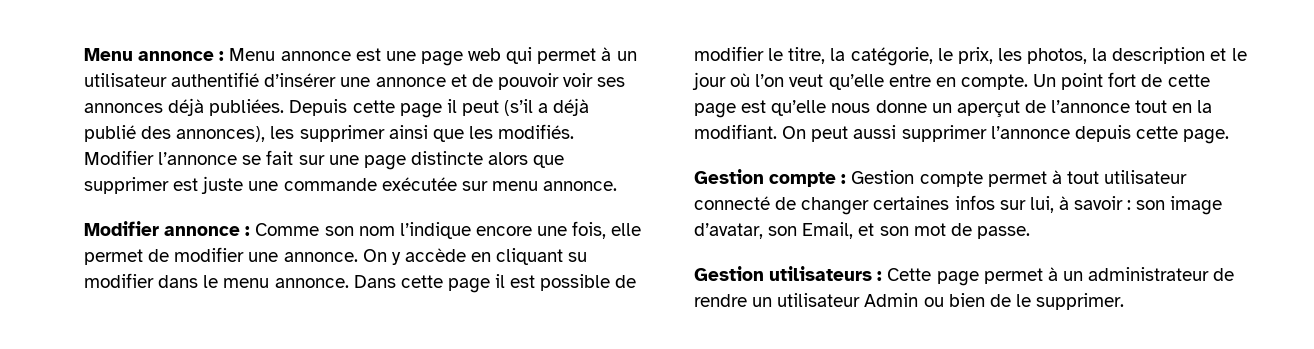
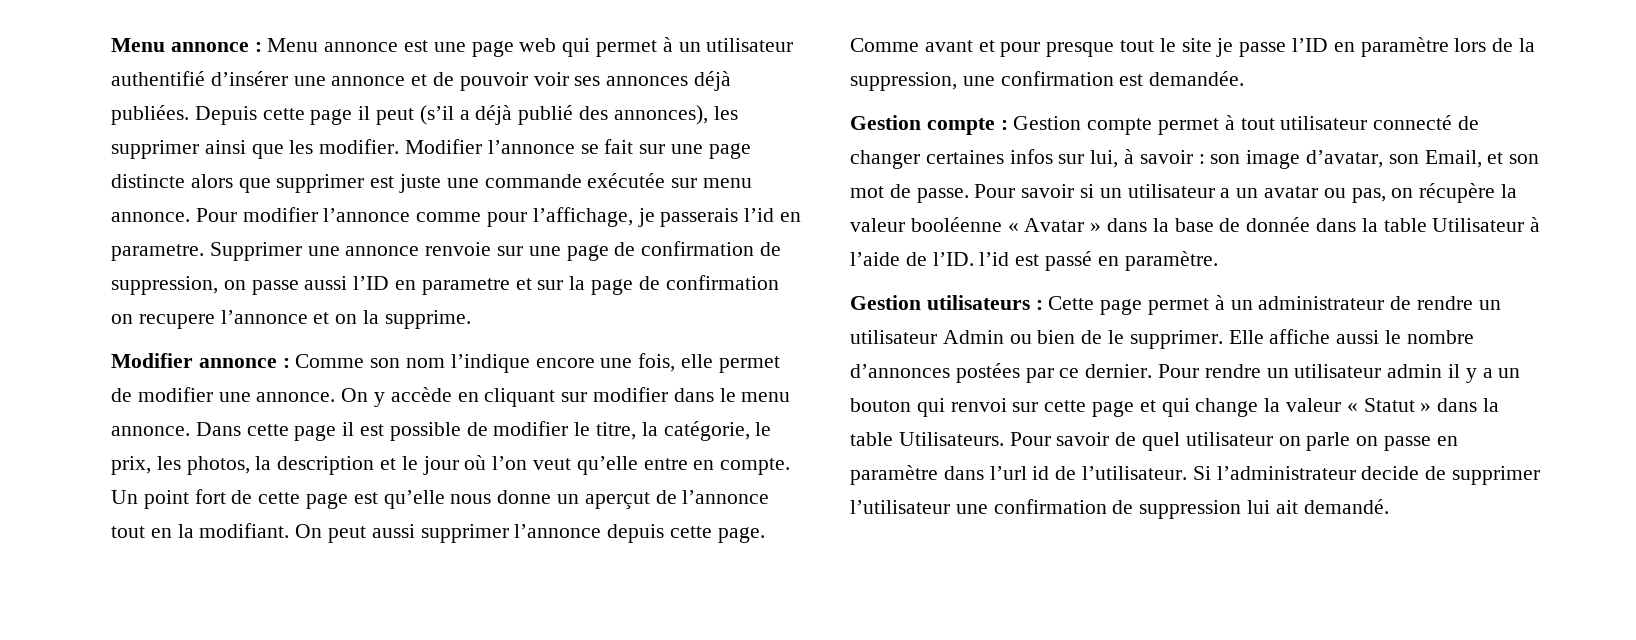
- Depuis cette page il peut (s’il a déjà publié des annonces), les supprimer ainsi que les modifiés.
+ Depuis cette page il peut (s’il a déjà publié des annonces), les supprimer ainsi que les modifier.
+ Pour modifier l’annonce comme pour l’affichage, je passerais l’id en parametre. Supprimer une annonce renvoie sur une page de confirmation de suppression, on passe aussi l’ID en parametre et sur la page de confirmation on recupere l’annonce et on la supprime.
- On y accède en cliquant su modifier dans le menu annonce.
+ On y accède en cliquant sur modifier dans le menu annonce.
+ Comme avant et pour presque tout le site je passe l’ID en paramètre lors de la suppression, une confirmation est demandée.
+ Pour savoir si un utilisateur a un avatar ou pas, on récupère la valeur booléenne « Avatar » dans la base de donnée dans la table Utilisateur à l’aide de l’ID. l’id est passé en paramètre.
+ Elle affiche aussi le nombre d’annonces postées par ce dernier. Pour rendre un utilisateur admin il y a un bouton qui renvoi sur cette page et qui change la valeur « Statut » dans la table Utilisateurs. Pour savoir de quel utilisateur on parle on passe en paramètre dans l’url id de l’utilisateur. Si l’administrateur decide de supprimer l’utilisateur une confirmation de suppression lui ait demandé.

